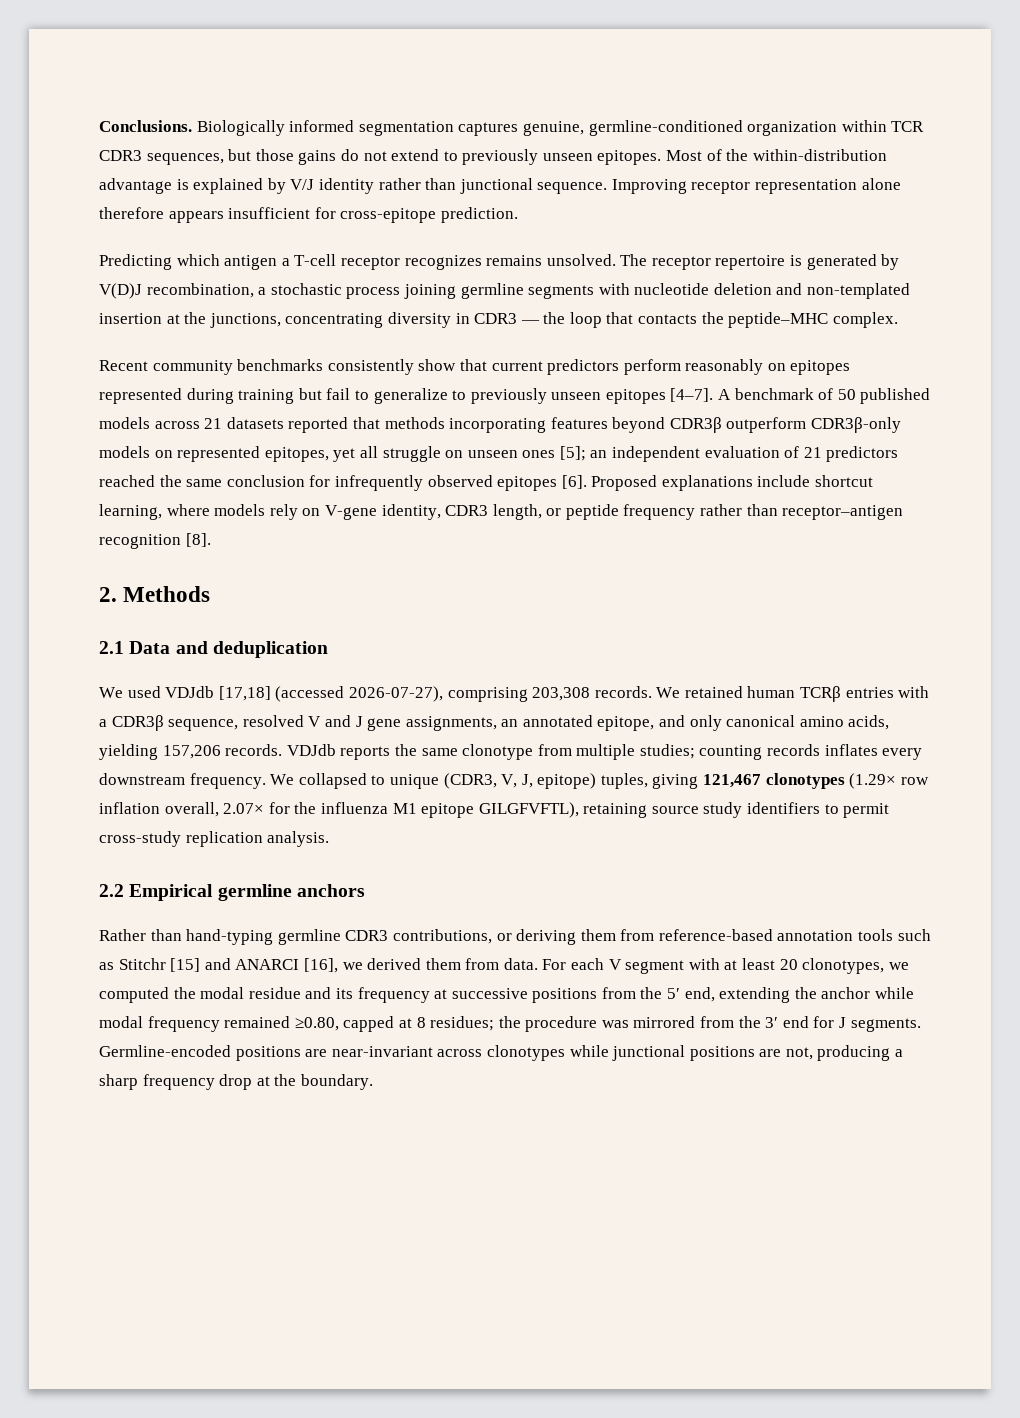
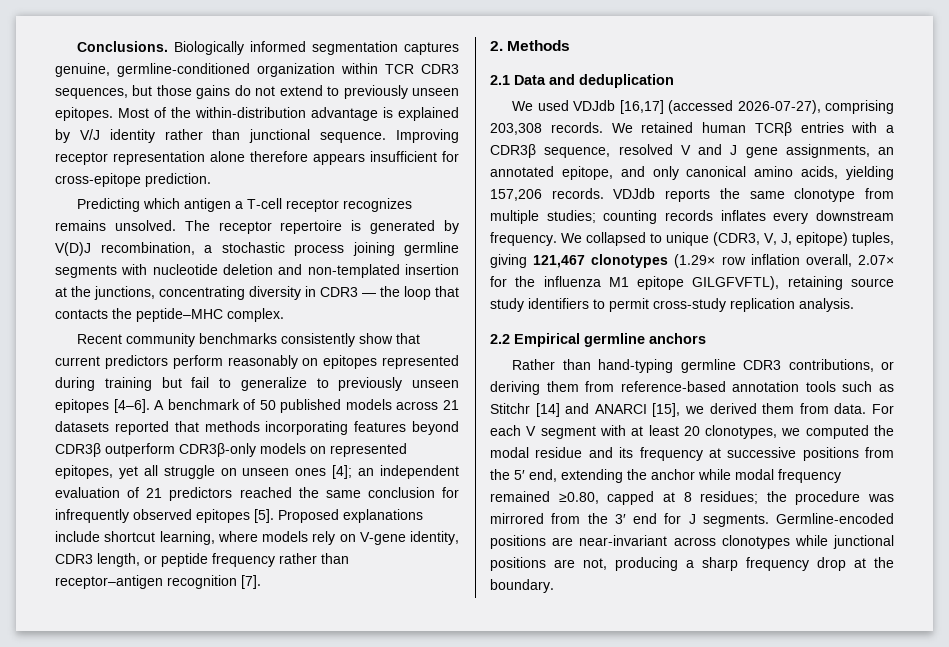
- Recent community benchmarks consistently show that current predictors perform reasonably on epitopes represented during training but fail to generalize to previously unseen epitopes [4–7].
+ Recent community benchmarks consistently show that current predictors perform reasonably on epitopes represented during training but fail to generalize to previously unseen epitopes [4–6].
- A benchmark of 50 published models across 21 datasets reported that methods incorporating features beyond CDR3β outperform CDR3β-only models on represented epitopes, yet all struggle on unseen ones [5]; an independent evaluation of 21 predictors reached the same conclusion for infrequently observed epitopes [6].
+ A benchmark of 50 published models across 21 datasets reported that methods incorporating features beyond CDR3β outperform CDR3β-only models on represented epitopes, yet all struggle on unseen ones [4]; an independent evaluation of 21 predictors reached the same conclusion for infrequently observed epitopes [5].
- Proposed explanations include shortcut learning, where models rely on V-gene identity, CDR3 length, or peptide frequency rather than receptor–antigen recognition [8].
+ Proposed explanations include shortcut learning, where models rely on V-gene identity, CDR3 length, or peptide frequency rather than receptor–antigen recognition [7].
- We used VDJdb [17,18] (accessed 2026-07-27), comprising 203,308 records.
+ We used VDJdb [16,17] (accessed 2026-07-27), comprising 203,308 records.
- Rather than hand-typing germline CDR3 contributions, or deriving them from reference-based annotation tools such as Stitchr [15] and ANARCI [16], we derived them from data.
+ Rather than hand-typing germline CDR3 contributions, or deriving them from reference-based annotation tools such as Stitchr [14] and ANARCI [15], we derived them from data.

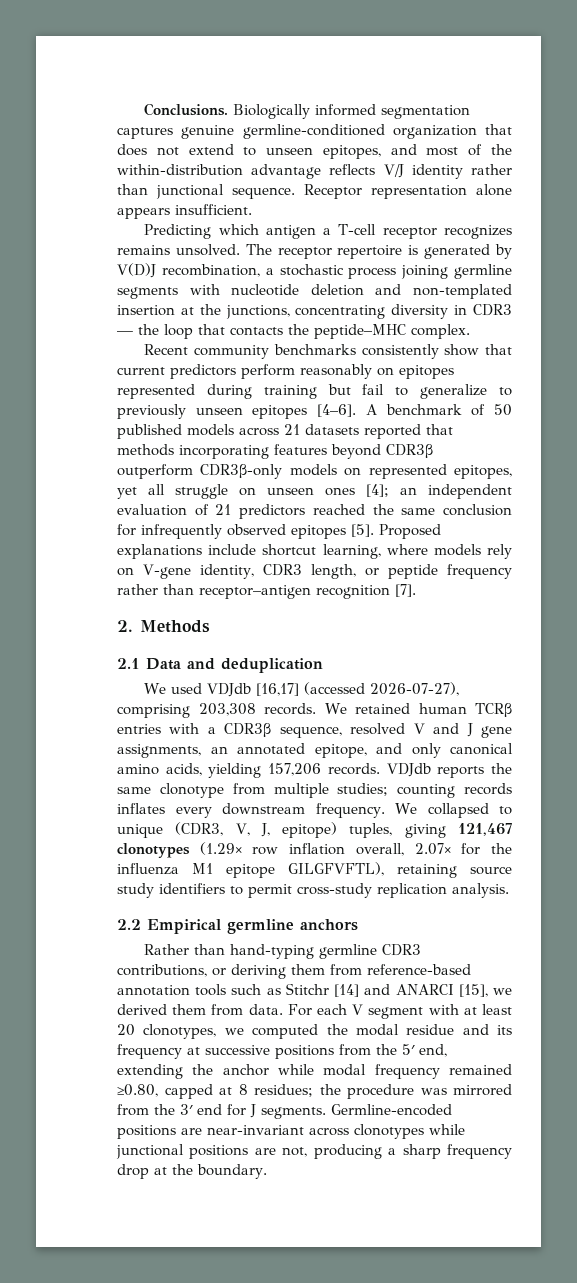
- Biologically informed segmentation captures genuine, germline-conditioned organization within TCR CDR3 sequences, but those gains do not extend to previously unseen epitopes. Most of the within-distribution advantage is explained by V/J identity rather than junctional sequence.
+ Biologically informed segmentation captures genuine germline-conditioned organization that does not extend to unseen epitopes, and most of the within-distribution advantage reflects V/J identity rather than junctional sequence.
- Improving receptor representation alone therefore appears insufficient for cross-epitope prediction.
+ Receptor representation alone appears insufficient.

